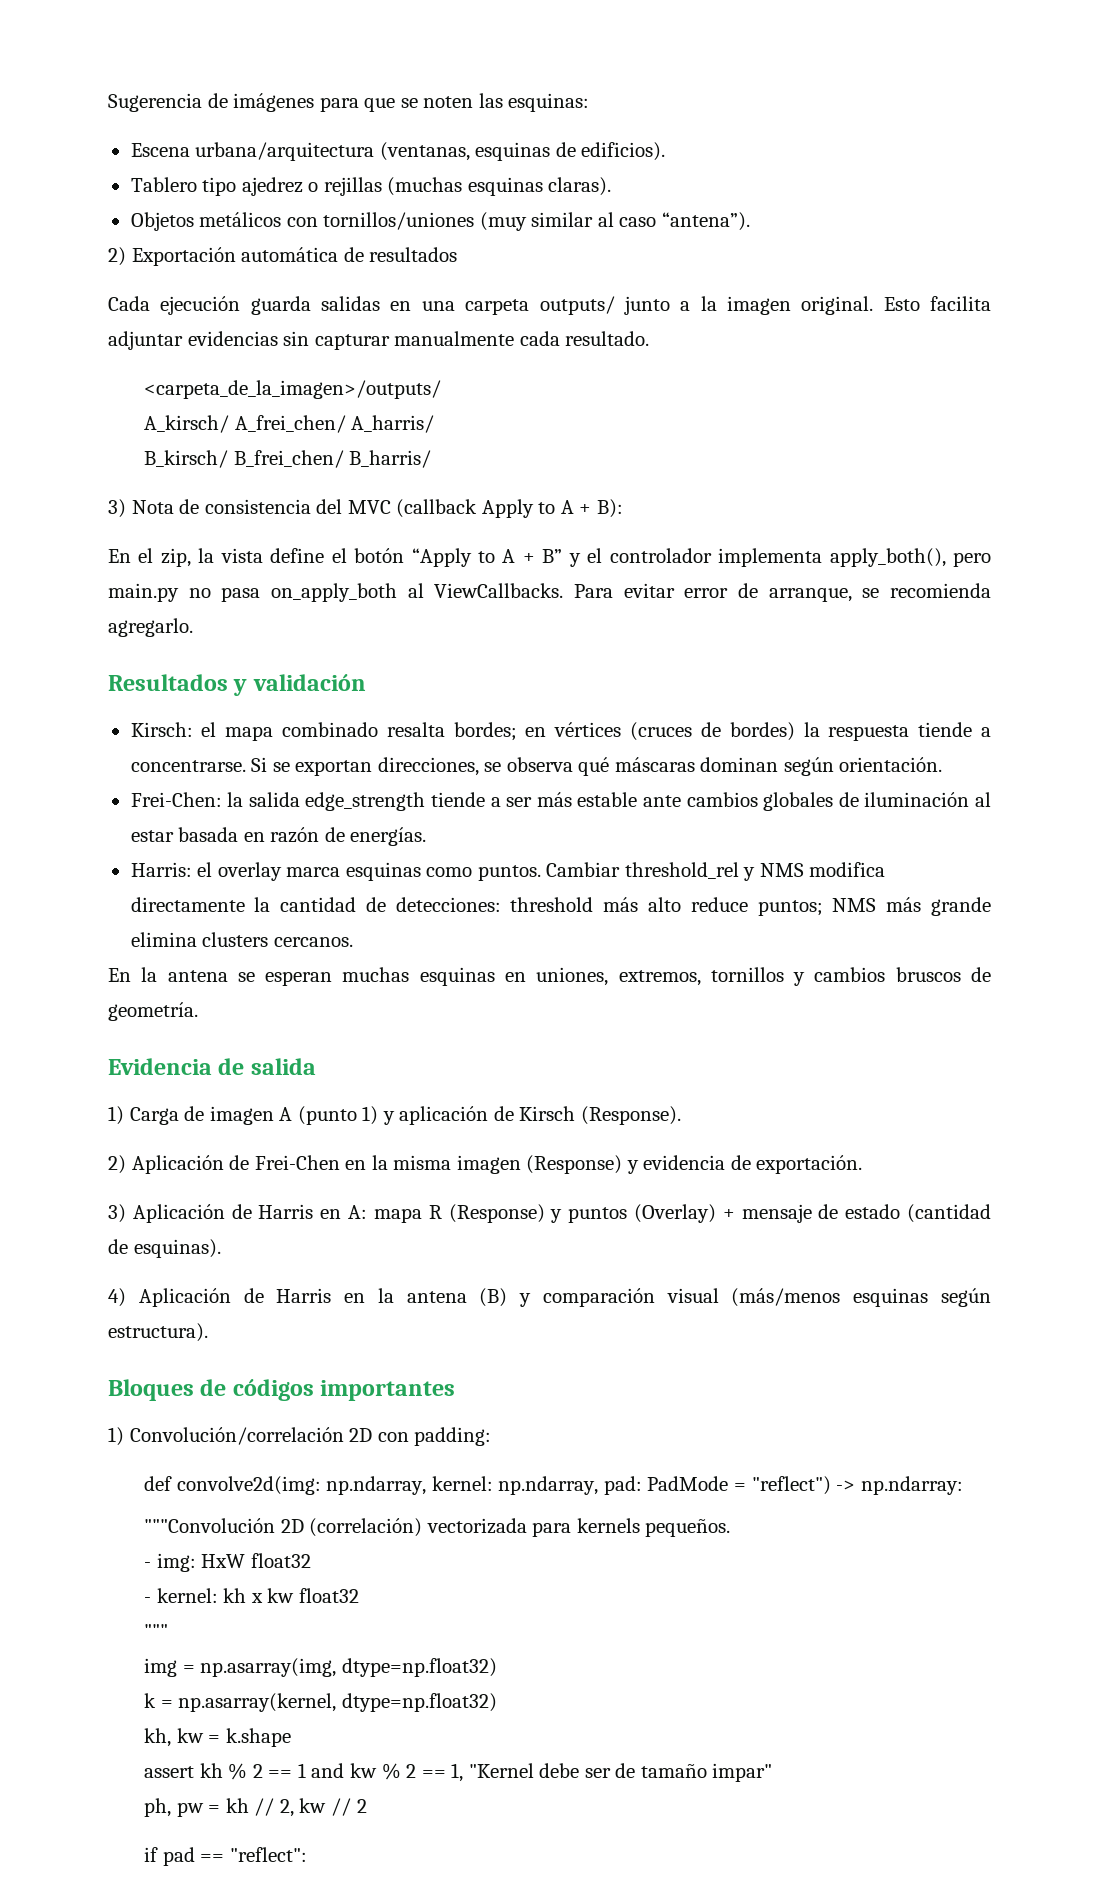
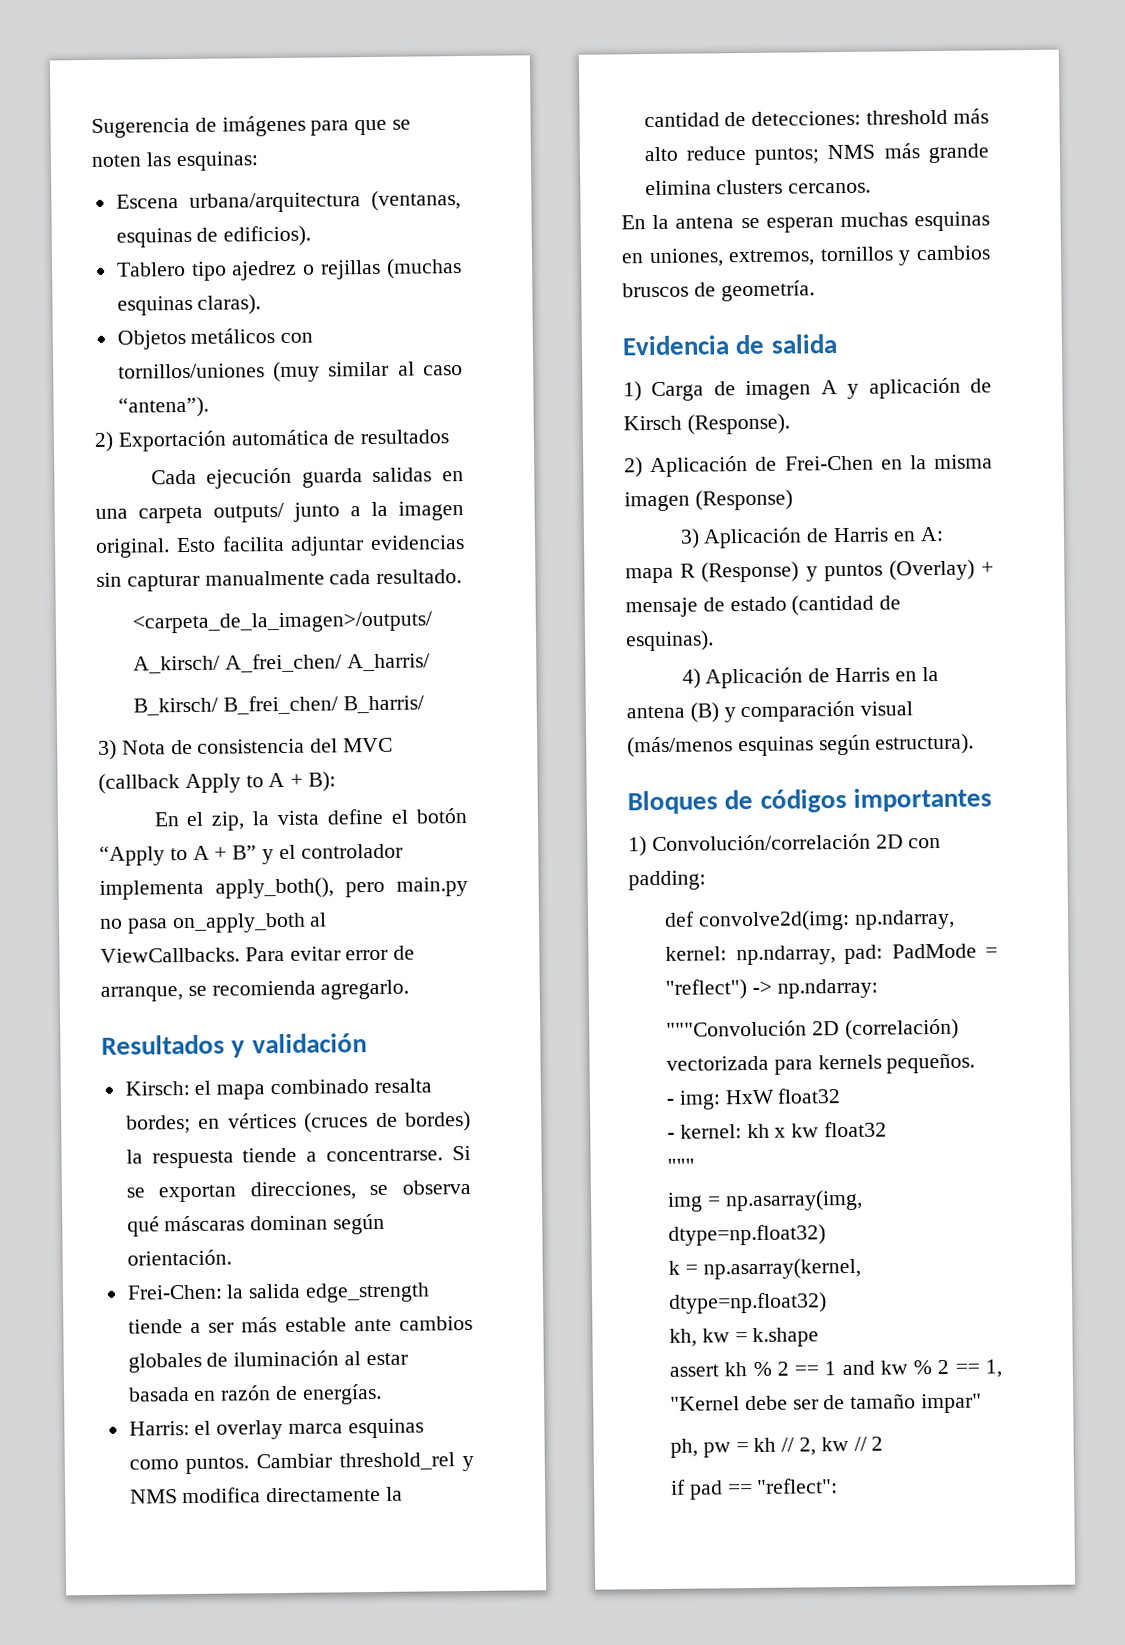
- 1) Carga de imagen A (punto 1) y aplicación de Kirsch (Response).
+ 1) Carga de imagen A y aplicación de Kirsch (Response).
- 2) Aplicación de Frei-Chen en la misma imagen (Response) y evidencia de exportación.
+ 2) Aplicación de Frei-Chen en la misma imagen (Response)

